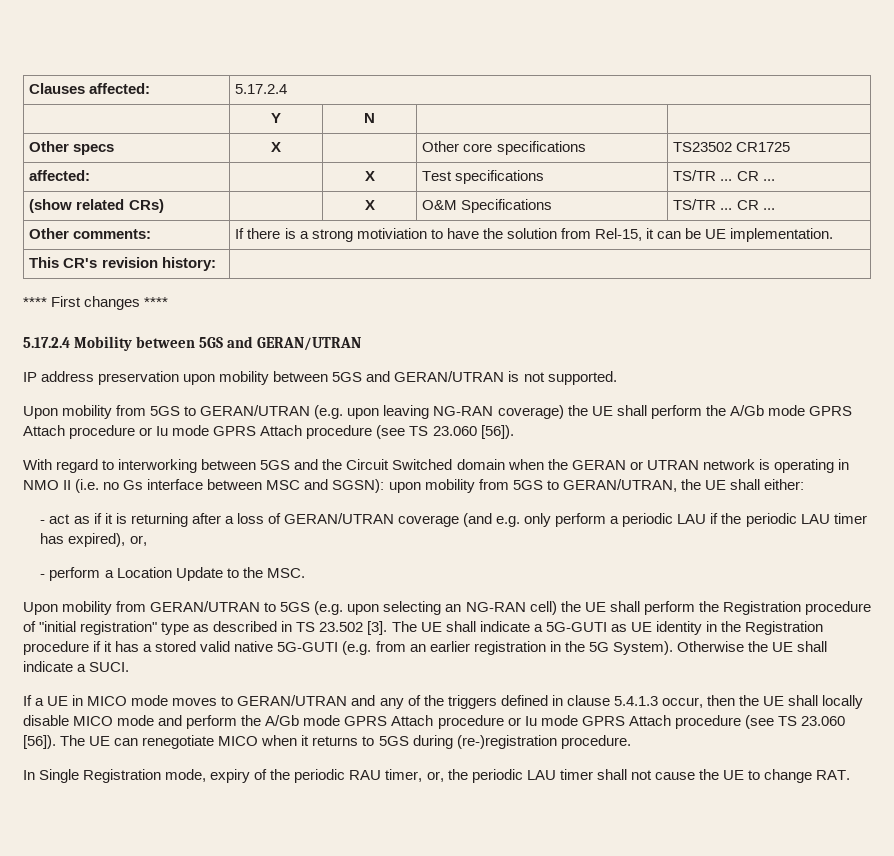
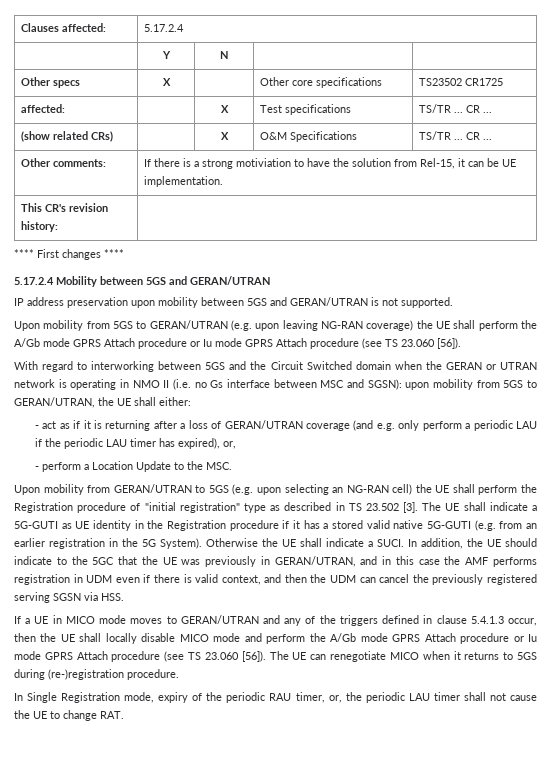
+ In addition, the UE should indicate to the 5GC that the UE was previously in GERAN/UTRAN, and in this case the AMF performs registration in UDM even if there is valid context, and then the UDM can cancel the previously registered serving SGSN via HSS.

